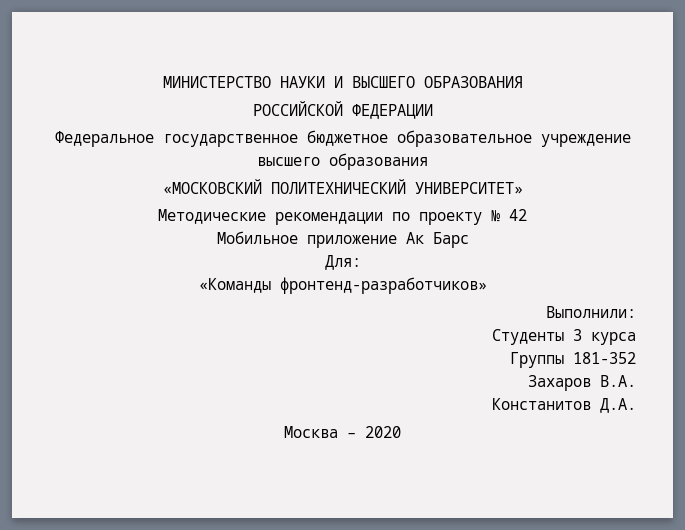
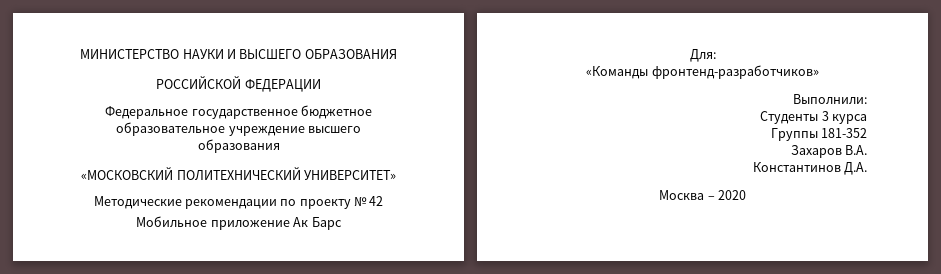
- Констанитов Д.А.
+ Константинов Д.А.

